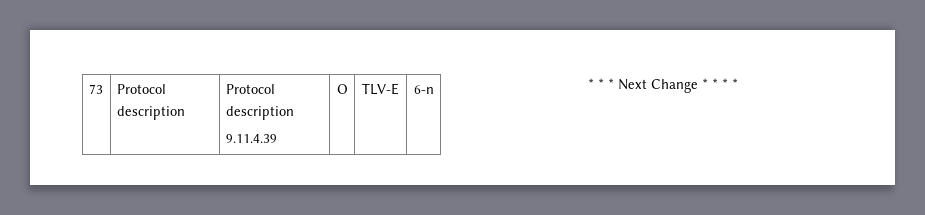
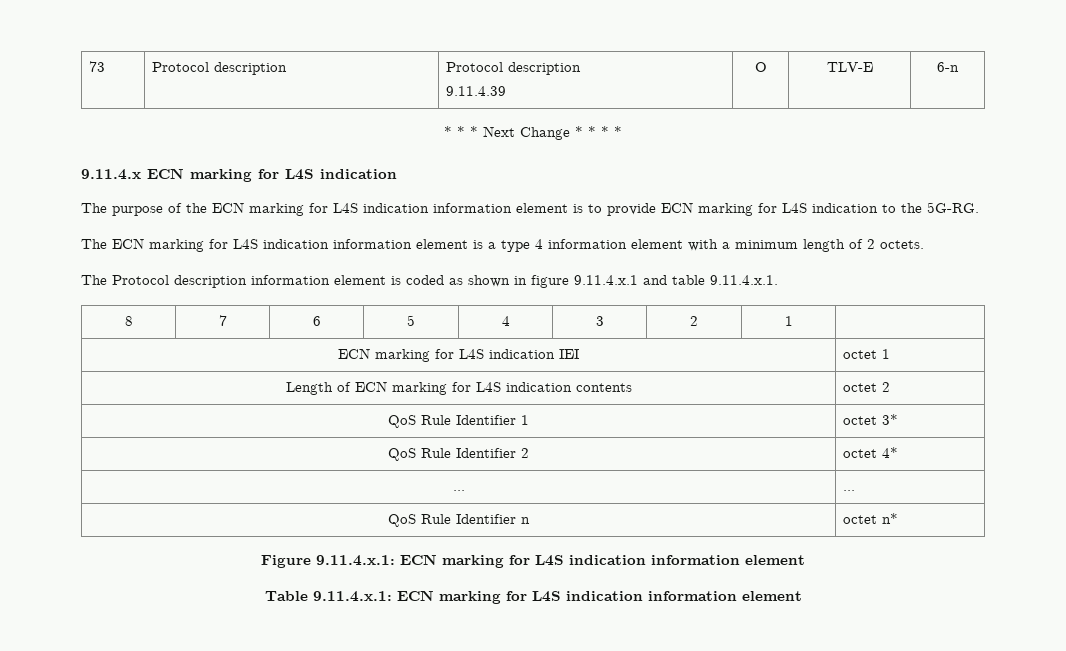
+ 9.11.4.x ECN marking for L4S indication
+ The purpose of the ECN marking for L4S indication information element is to provide ECN marking for L4S indication to the 5G-RG.
+ The ECN marking for L4S indication information element is a type 4 information element with a minimum length of 2 octets.
+ The Protocol description information element is coded as shown in figure 9.11.4.x.1 and table 9.11.4.x.1.
+ 8 | 7 | 6 | 5 | 4 | 3 | 2 | 1 |
+ ECN marking for L4S indication IEI | octet 1
+ Length of ECN marking for L4S indication contents | octet 2
+ QoS Rule Identifier 1 | octet 3*
+ QoS Rule Identifier 2 | octet 4*
+ ... | ...
+ QoS Rule Identifier n | octet n*
+ Figure 9.11.4.x.1: ECN marking for L4S indication information element
+ Table 9.11.4.x.1: ECN marking for L4S indication information element

